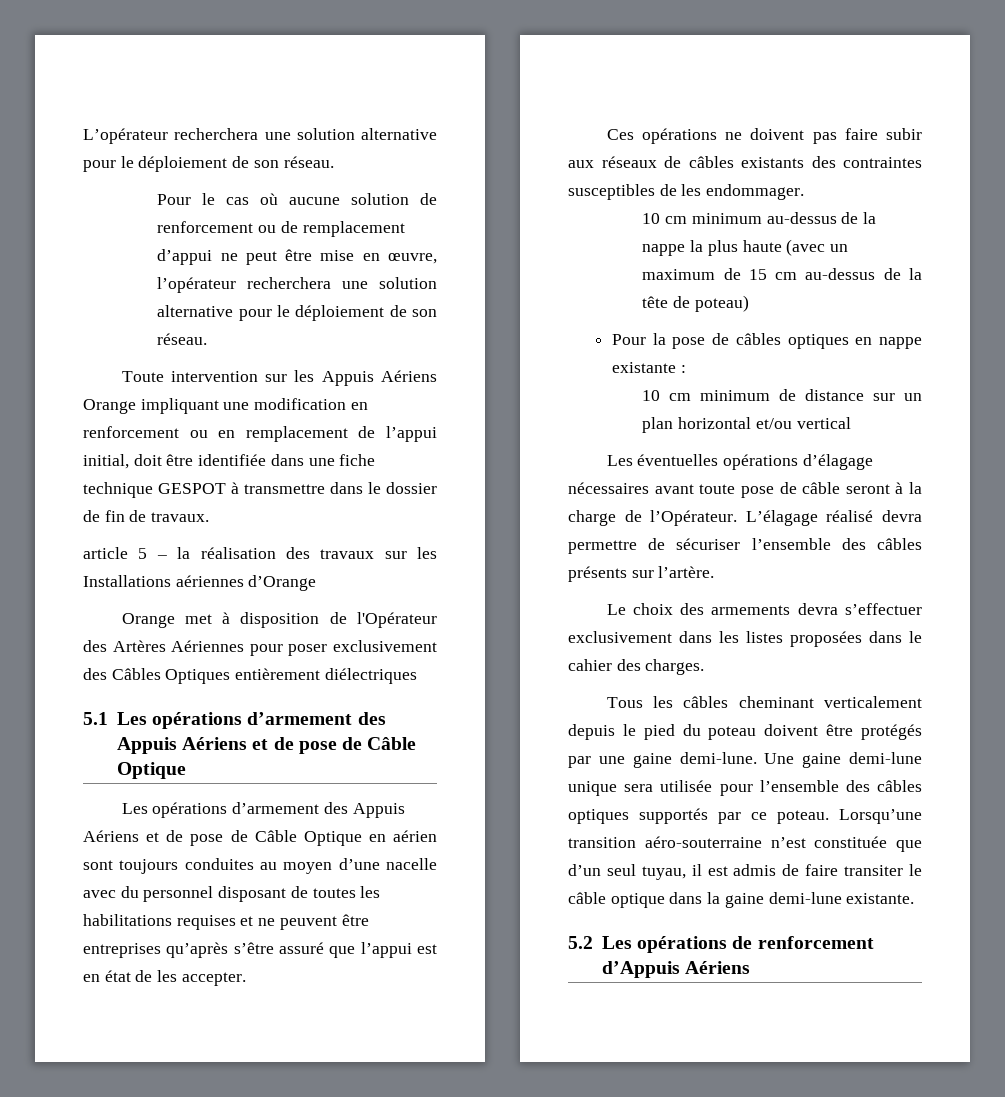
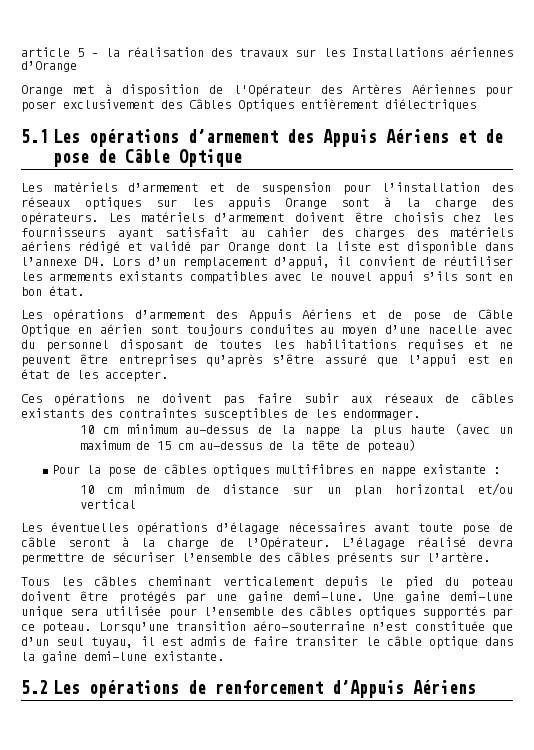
- L’opérateur recherchera une solution alternative pour le déploiement de son réseau.
- Pour le cas où aucune solution de renforcement ou de remplacement d’appui ne peut être mise en œuvre, l’opérateur recherchera une solution alternative pour le déploiement de son réseau.
- Toute intervention sur les Appuis Aériens Orange impliquant une modification en renforcement ou en remplacement de l’appui initial, doit être identifiée dans une fiche technique GESPOT à transmettre dans le dossier de fin de travaux.
+ Les matériels d’armement et de suspension pour l’installation des réseaux optiques sur les appuis Orange sont à la charge des opérateurs. Les matériels d’armement doivent être choisis chez les fournisseurs ayant satisfait au cahier des charges des matériels aériens rédigé et validé par Orange dont la liste est disponible dans l’annexe D4. Lors d’un remplacement d’appui, il convient de réutiliser les armements existants compatibles avec le nouvel appui s’ils sont en bon état.
- Pour la pose de câbles optiques en nappe existante :
+ Pour la pose de câbles optiques multifibres en nappe existante :
- Le choix des armements devra s’effectuer exclusivement dans les listes proposées dans le cahier des charges.

